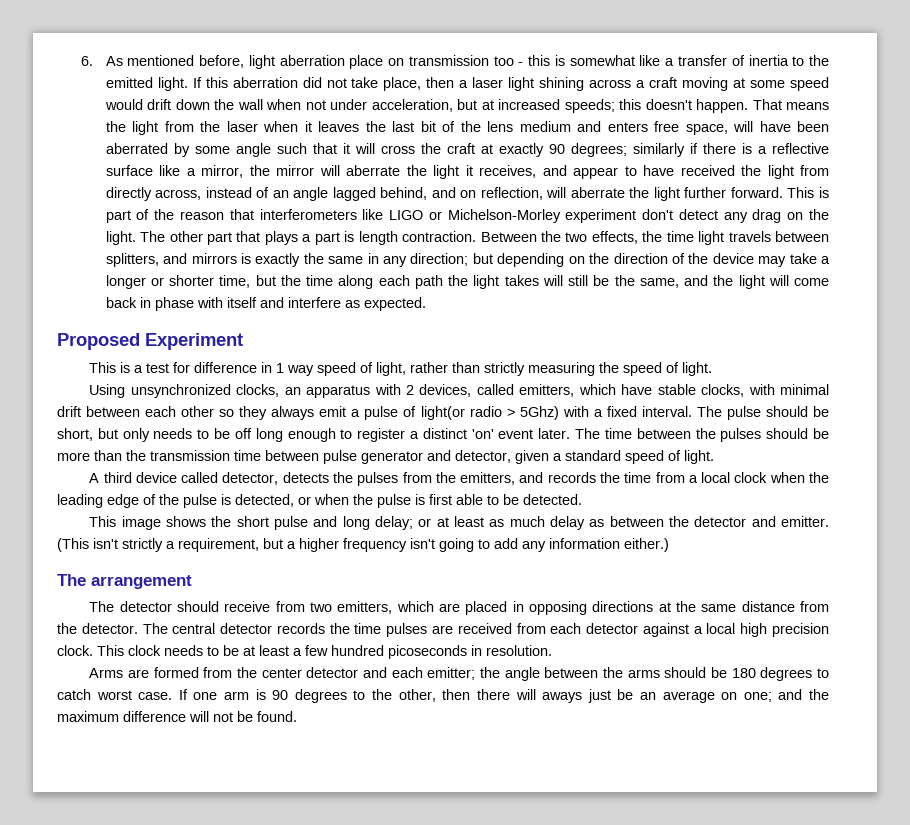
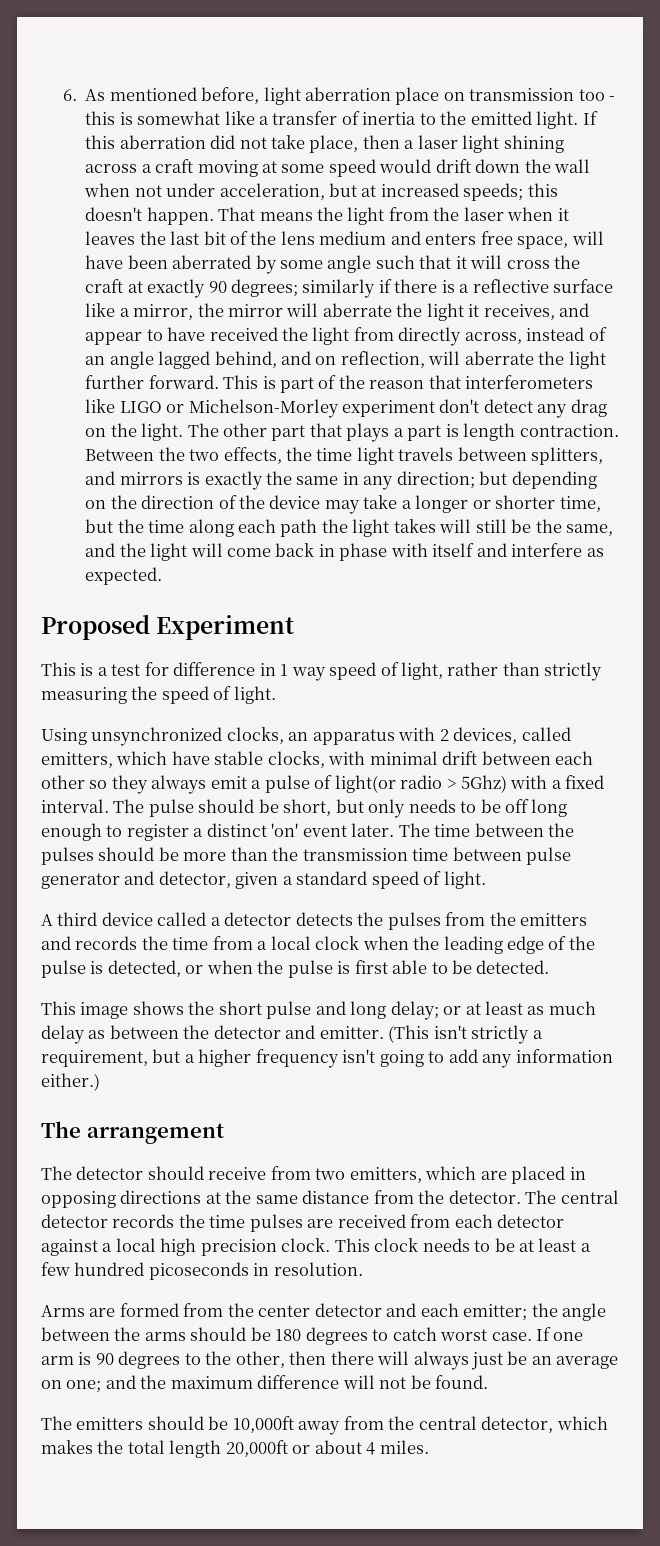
- A third device called detector, detects the pulses from the emitters, and records the time from a local clock when the leading edge of the pulse is detected, or when the pulse is first able to be detected.
+ A third device called a detector detects the pulses from the emitters and records the time from a local clock when the leading edge of the pulse is detected, or when the pulse is first able to be detected.
- If one arm is 90 degrees to the other, then there will aways just be an average on one; and the maximum difference will not be found.
+ If one arm is 90 degrees to the other, then there will always just be an average on one; and the maximum difference will not be found.
+ The emitters should be 10,000ft away from the central detector, which makes the total length 20,000ft or about 4 miles.

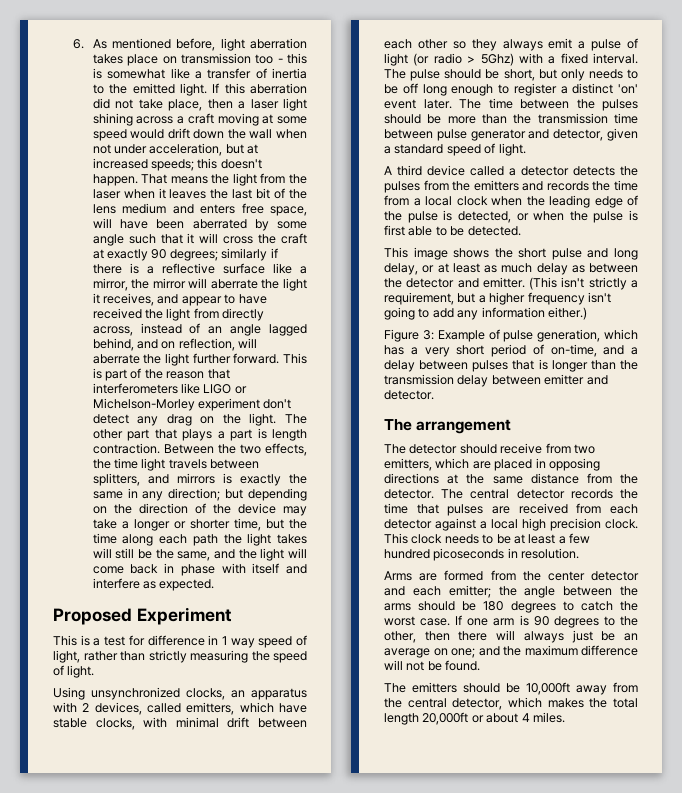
- 6. As mentioned before, light aberration place on transmission too - this is somewhat like a transfer of inertia to the emitted light.
+ 6. As mentioned before, light aberration takes place on transmission too - this is somewhat like a transfer of inertia to the emitted light.
- Using unsynchronized clocks, an apparatus with 2 devices, called emitters, which have stable clocks, with minimal drift between each other so they always emit a pulse of light(or radio > 5Ghz) with a fixed interval.
+ Using unsynchronized clocks, an apparatus with 2 devices, called emitters, which have stable clocks, with minimal drift between each other so they always emit a pulse of light (or radio > 5Ghz) with a fixed interval.
- This image shows the short pulse and long delay; or at least as much delay as between the detector and emitter.
+ This image shows the short pulse and long delay, or at least as much delay as between the detector and emitter.
+ Figure 3: Example of pulse generation, which has a very short period of on-time, and a delay between pulses that is longer than the transmission delay between emitter and detector.
- The central detector records the time pulses are received from each detector against a local high precision clock.
+ The central detector records the time that pulses are received from each detector against a local high precision clock.
- Arms are formed from the center detector and each emitter; the angle between the arms should be 180 degrees to catch worst case.
+ Arms are formed from the center detector and each emitter; the angle between the arms should be 180 degrees to catch the worst case.

